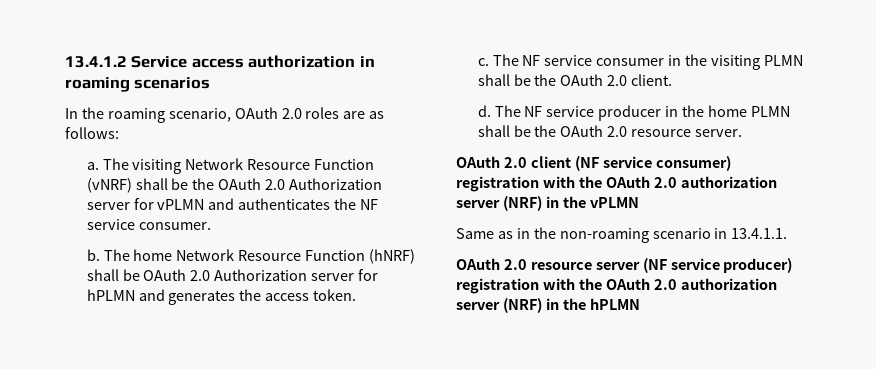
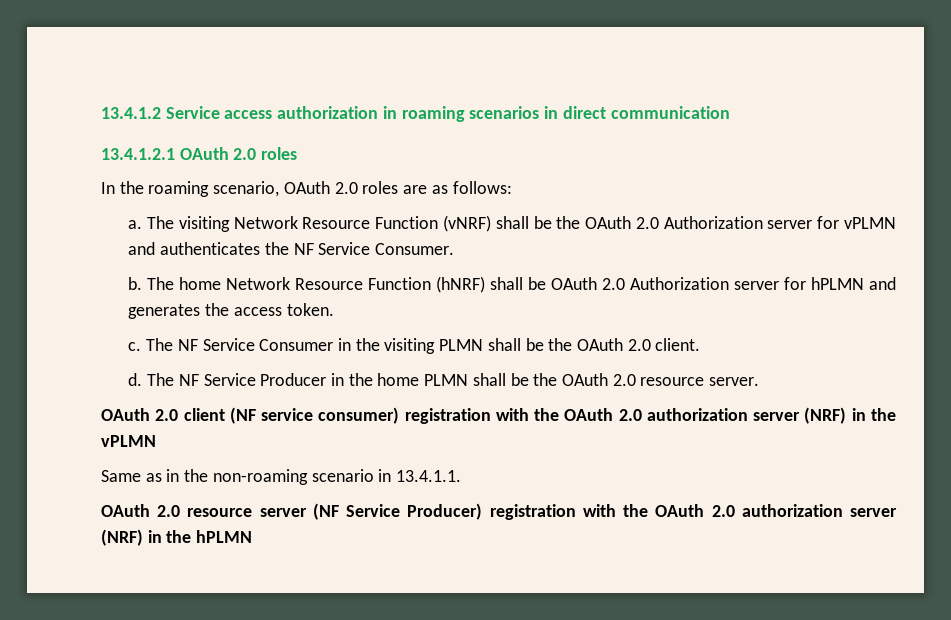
- 13.4.1.2 Service access authorization in roaming scenarios
+ 13.4.1.2 Service access authorization in roaming scenarios in direct communication
+ 13.4.1.2.1 OAuth 2.0 roles
- The visiting Network Resource Function (vNRF) shall be the OAuth 2.0 Authorization server for vPLMN and authenticates the NF service consumer.
+ The visiting Network Resource Function (vNRF) shall be the OAuth 2.0 Authorization server for vPLMN and authenticates the NF Service Consumer.
- The NF service consumer in the visiting PLMN shall be the OAuth 2.0 client.
+ The NF Service Consumer in the visiting PLMN shall be the OAuth 2.0 client.
- The NF service producer in the home PLMN shall be the OAuth 2.0 resource server.
+ The NF Service Producer in the home PLMN shall be the OAuth 2.0 resource server.
- OAuth 2.0 resource server (NF service producer) registration with the OAuth 2.0 authorization server (NRF) in the hPLMN
+ OAuth 2.0 resource server (NF Service Producer) registration with the OAuth 2.0 authorization server (NRF) in the hPLMN

